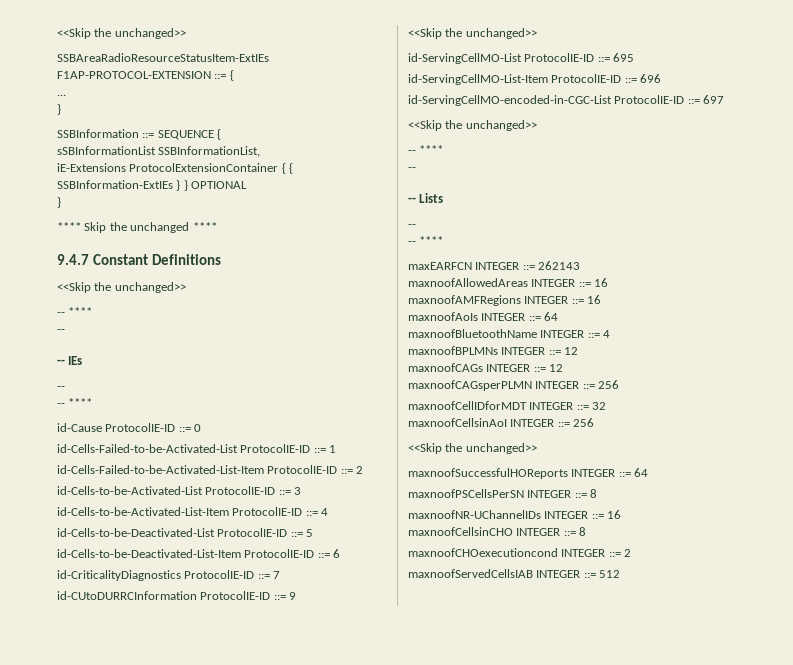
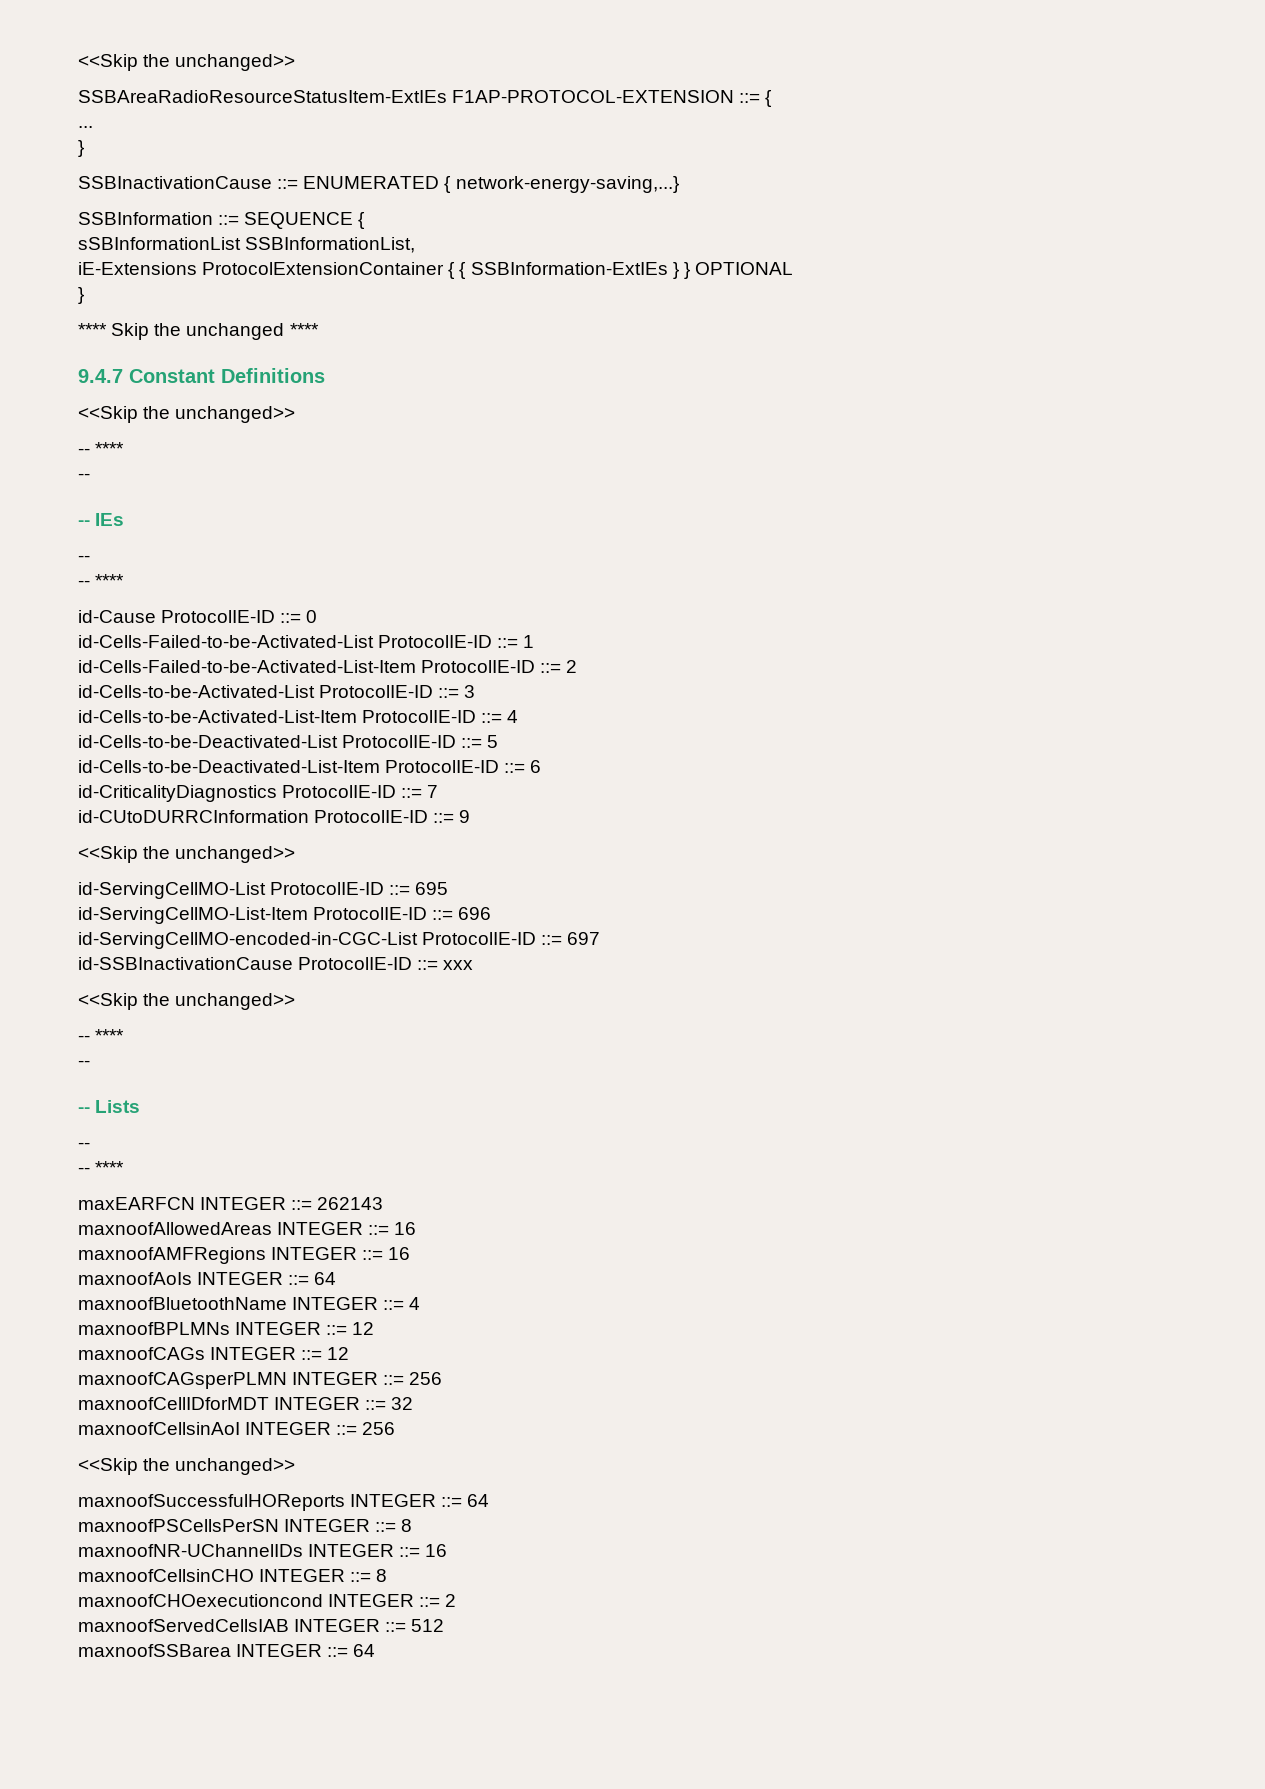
+ SSBInactivationCause ::= ENUMERATED { network-energy-saving,...}
+ id-SSBInactivationCause ProtocolIE-ID ::= xxx
+ maxnoofSSBarea INTEGER ::= 64

